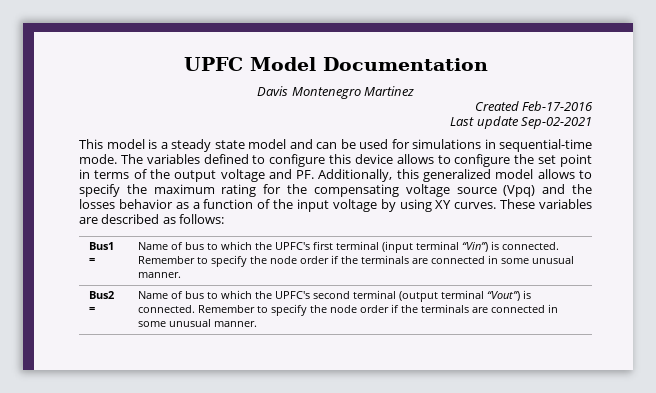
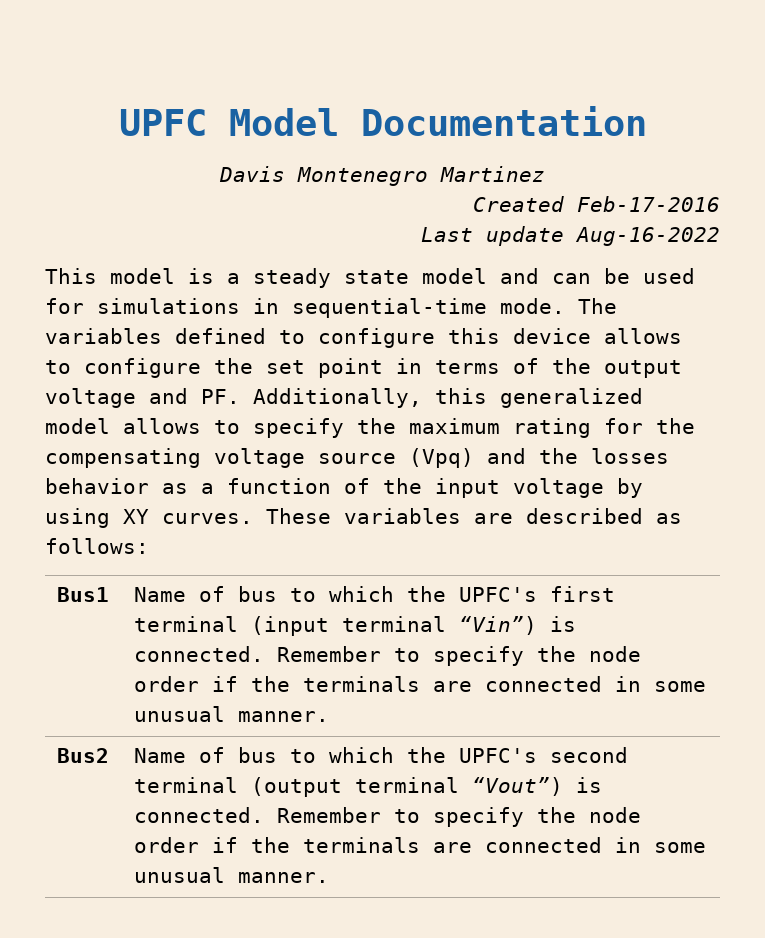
- Last update Sep-02-2021
+ Last update Aug-16-2022
- Bus1 = | Name of bus to which the UPFC's first terminal (input terminal “Vin”) is connected. Remember to specify the node order if the terminals are connected in some unusual manner.
+ Bus1 | Name of bus to which the UPFC's first terminal (input terminal “Vin”) is connected. Remember to specify the node order if the terminals are connected in some unusual manner.
- Bus2 = | Name of bus to which the UPFC's second terminal (output terminal “Vout”) is connected. Remember to specify the node order if the terminals are connected in some unusual manner.
+ Bus2 | Name of bus to which the UPFC's second terminal (output terminal “Vout”) is connected. Remember to specify the node order if the terminals are connected in some unusual manner.

